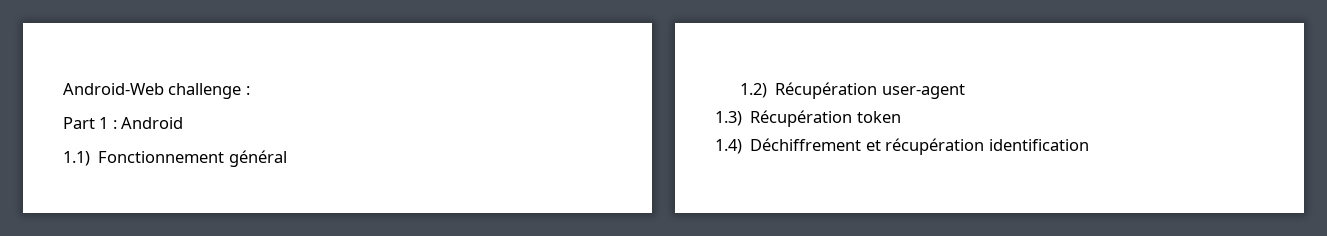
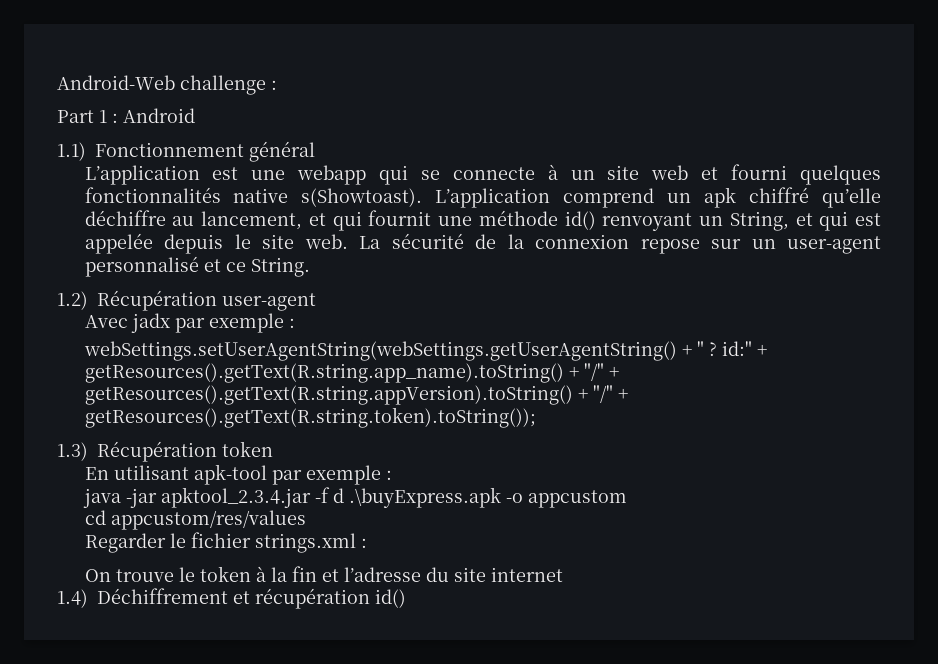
+ L’application est une webapp qui se connecte à un site web et fourni quelques fonctionnalités native s(Showtoast). L’application comprend un apk chiffré qu’elle déchiffre au lancement, et qui fournit une méthode id() renvoyant un String, et qui est appelée depuis le site web. La sécurité de la connexion repose sur un user-agent personnalisé et ce String.
  1.2) Récupération user-agent
+ Avec jadx par exemple :
+ webSettings.setUserAgentString(webSettings.getUserAgentString() + " ? id:" + getResources().getText(R.string.app_name).toString() + "/" + getResources().getText(R.string.appVersion).toString() + "/" + getResources().getText(R.string.token).toString());
  1.3) Récupération token
+ En utilisant apk-tool par exemple :
+ java -jar apktool_2.3.4.jar -f d .\buyExpress.apk -o appcustom
+ cd appcustom/res/values
+ Regarder le fichier strings.xml :
+ On trouve le token à la fin et l’adresse du site internet
- 1.4) Déchiffrement et récupération identification
+ 1.4) Déchiffrement et récupération id()

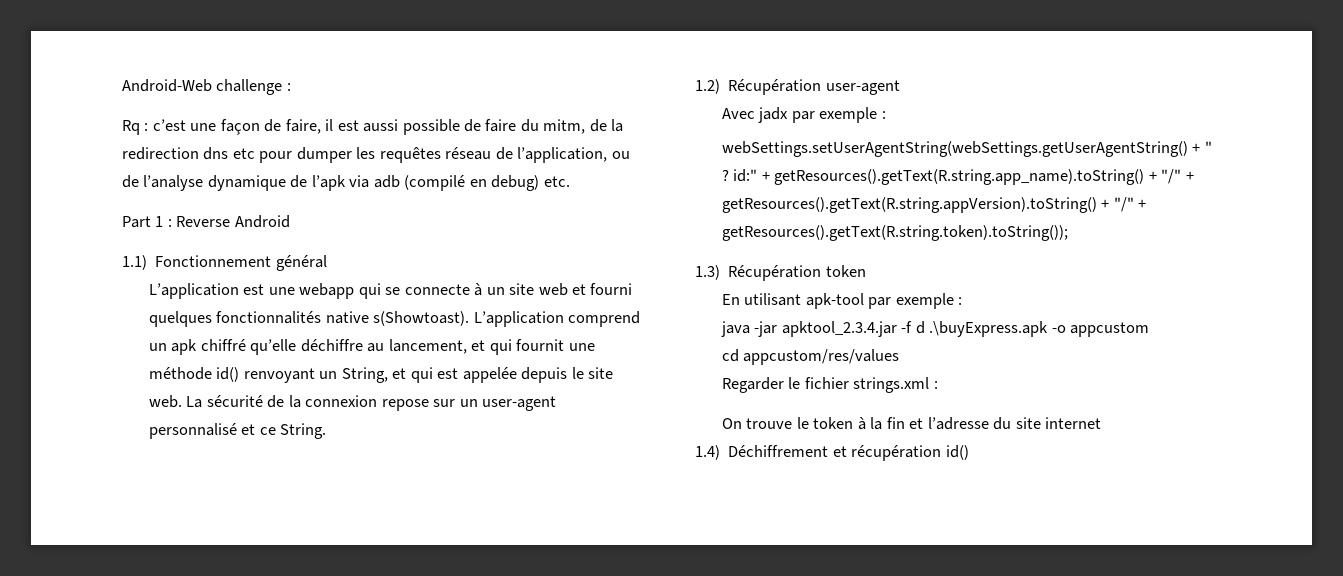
+ Rq : c’est une façon de faire, il est aussi possible de faire du mitm, de la redirection dns etc pour dumper les requêtes réseau de l’application, ou de l’analyse dynamique de l’apk via adb (compilé en debug) etc.
- Part 1 : Android
+ Part 1 : Reverse Android

